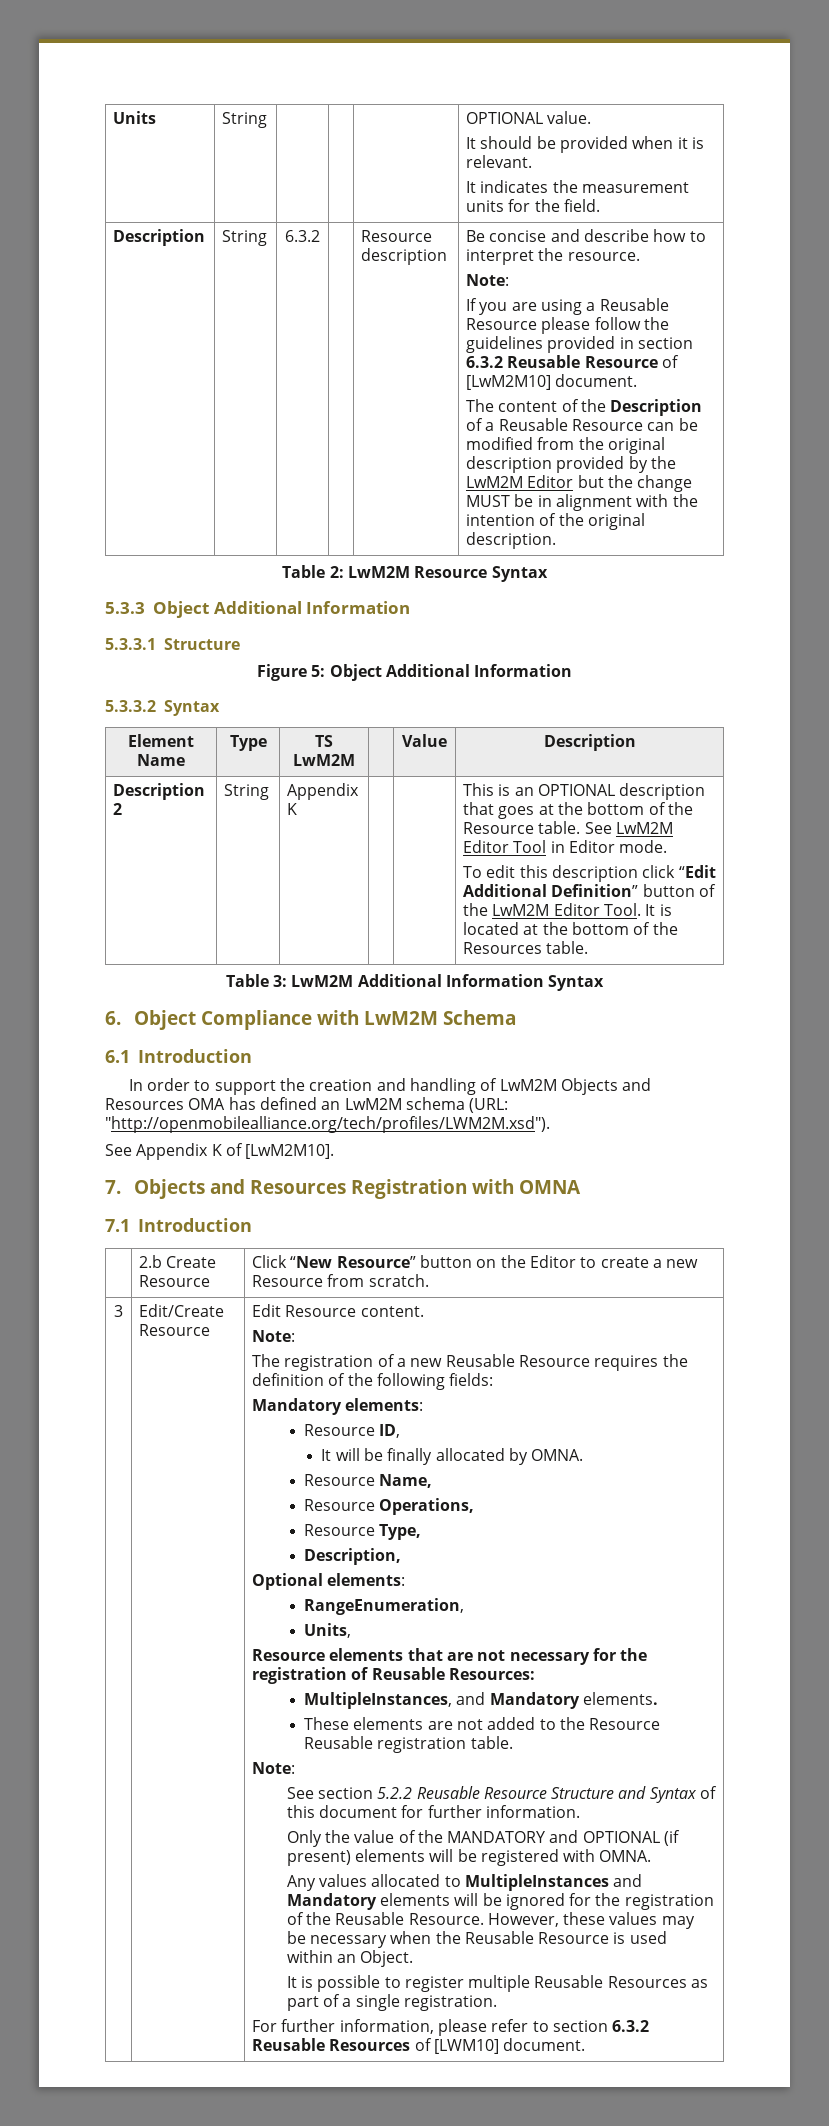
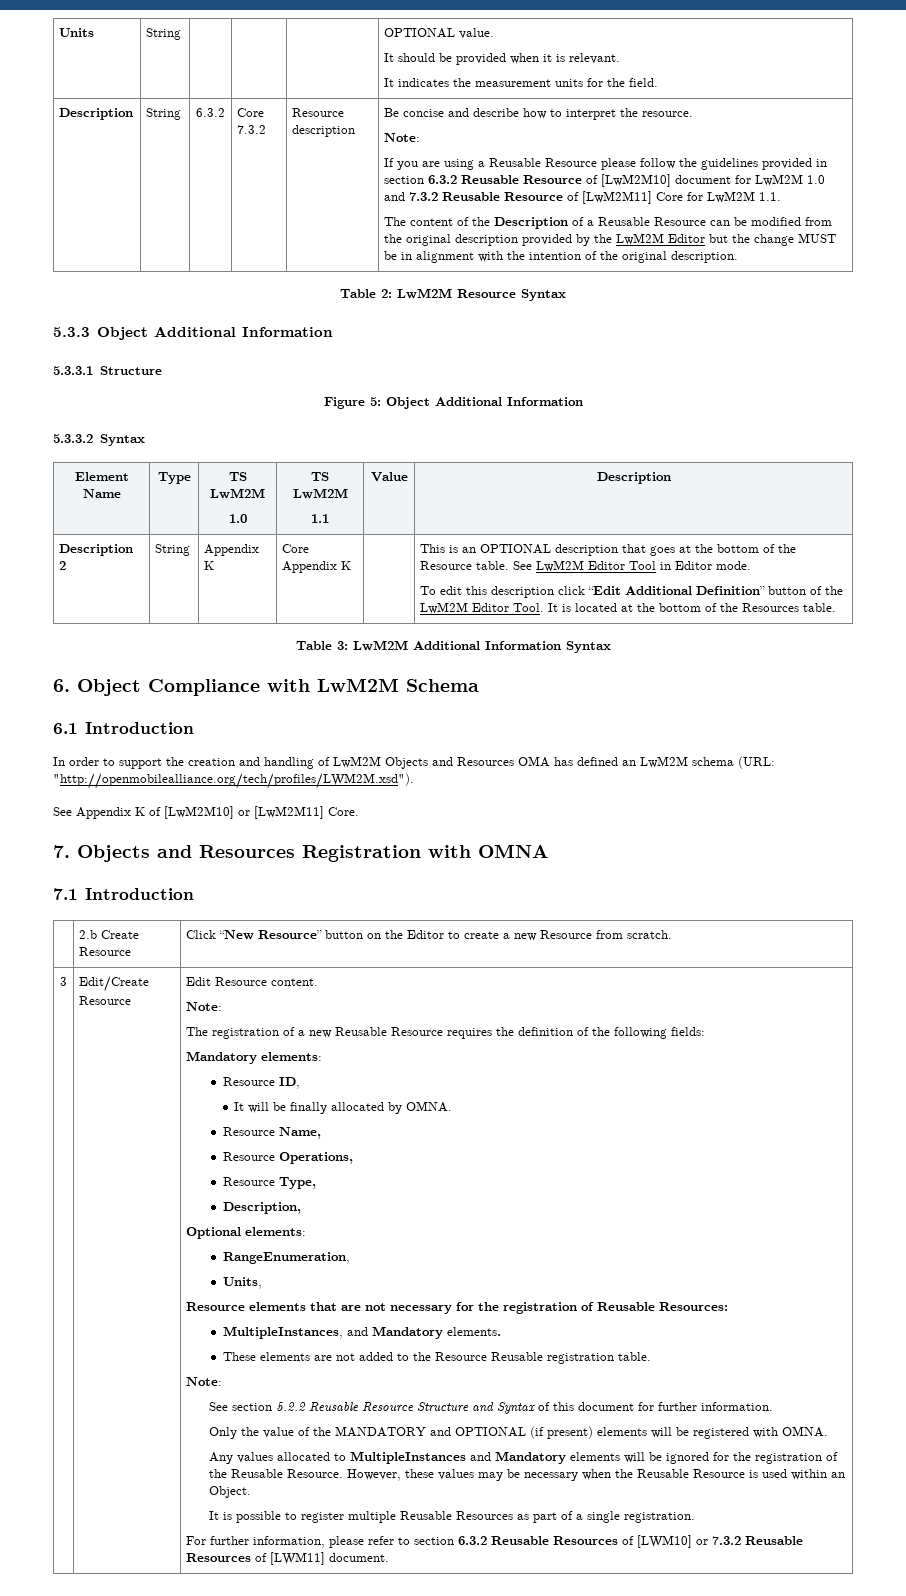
+ Core 7.3.2
- If you are using a Reusable Resource please follow the guidelines provided in section 6.3.2 Reusable Resource of [LwM2M10] document.
+ If you are using a Reusable Resource please follow the guidelines provided in section 6.3.2 Reusable Resource of [LwM2M10] document for LwM2M 1.0 and 7.3.2 Reusable Resource of [LwM2M11] Core for LwM2M 1.1.
- Element Name | Type | TS LwM2M | | Value | Description
+ Element Name | Type | TS LwM2M
+ 1.0 | TS LwM2M
+ 1.1 | Value | Description
+ Core Appendix K
- See Appendix K of [LwM2M10].
+ See Appendix K of [LwM2M10] or [LwM2M11] Core.
- For further information, please refer to section 6.3.2 Reusable Resources of [LWM10] document.
+ For further information, please refer to section 6.3.2 Reusable Resources of [LWM10] or 7.3.2 Reusable Resources of [LWM11] document.

